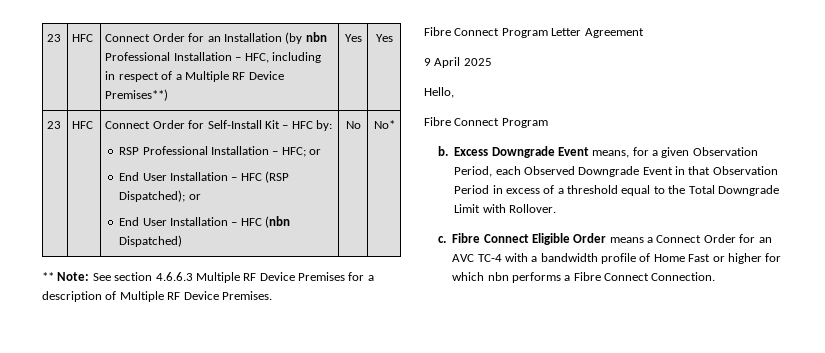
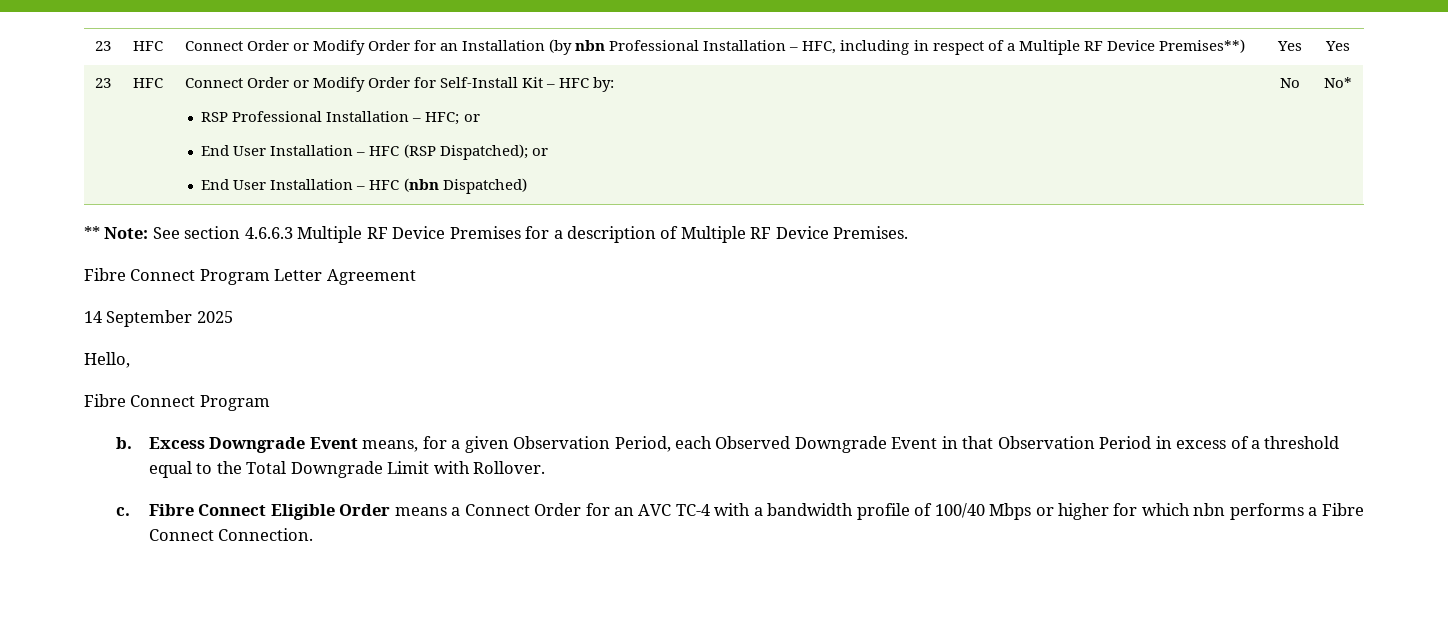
- 23 | HFC | Connect Order for an Installation (by nbn Professional Installation – HFC, including in respect of a Multiple RF Device Premises**) | Yes | Yes
+ 23 | HFC | Connect Order or Modify Order for an Installation (by nbn Professional Installation – HFC, including in respect of a Multiple RF Device Premises**) | Yes | Yes
- 23 | HFC | Connect Order for Self-Install Kit – HFC by:
+ 23 | HFC | Connect Order or Modify Order for Self-Install Kit – HFC by:
- 9 April 2025
+ 14 September 2025
- Fibre Connect Eligible Order means a Connect Order for an AVC TC-4 with a bandwidth profile of Home Fast or higher for which nbn performs a Fibre Connect Connection.
+ Fibre Connect Eligible Order means a Connect Order for an AVC TC-4 with a bandwidth profile of 100/40 Mbps or higher for which nbn performs a Fibre Connect Connection.

